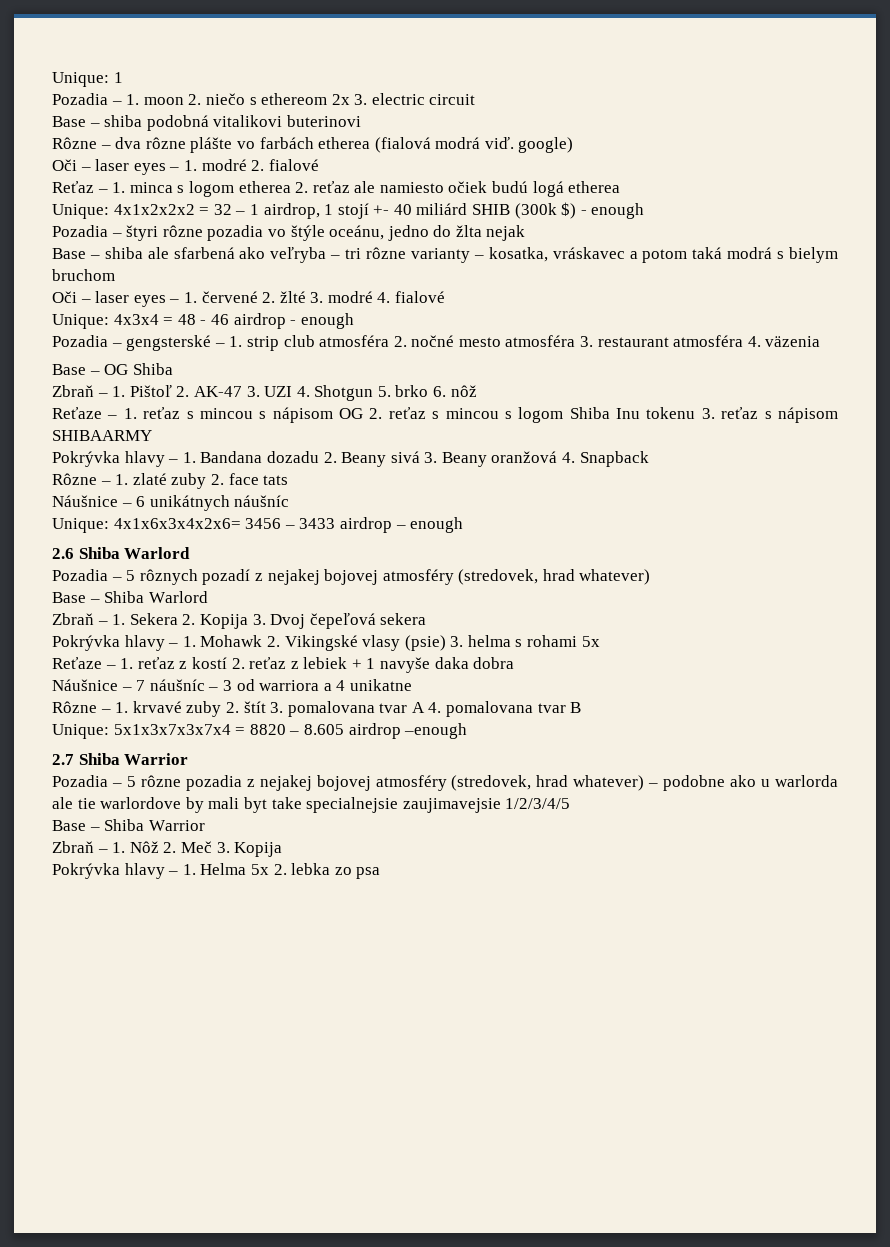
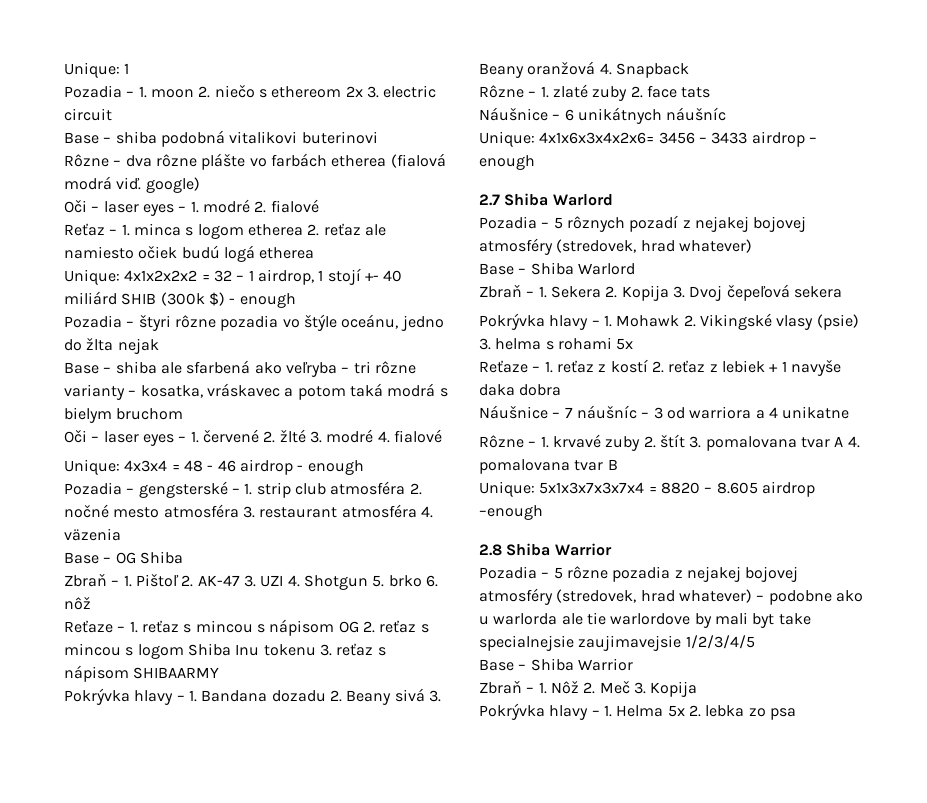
- 2.6 Shiba Warlord
+ 2.7 Shiba Warlord
- 2.7 Shiba Warrior
+ 2.8 Shiba Warrior

